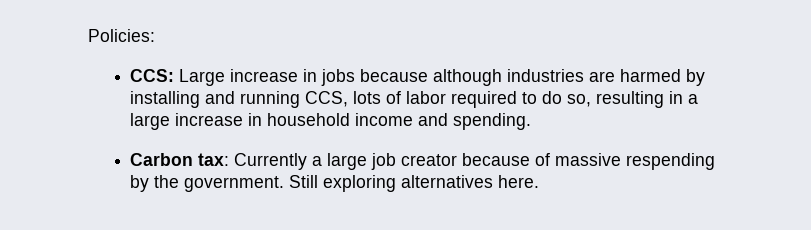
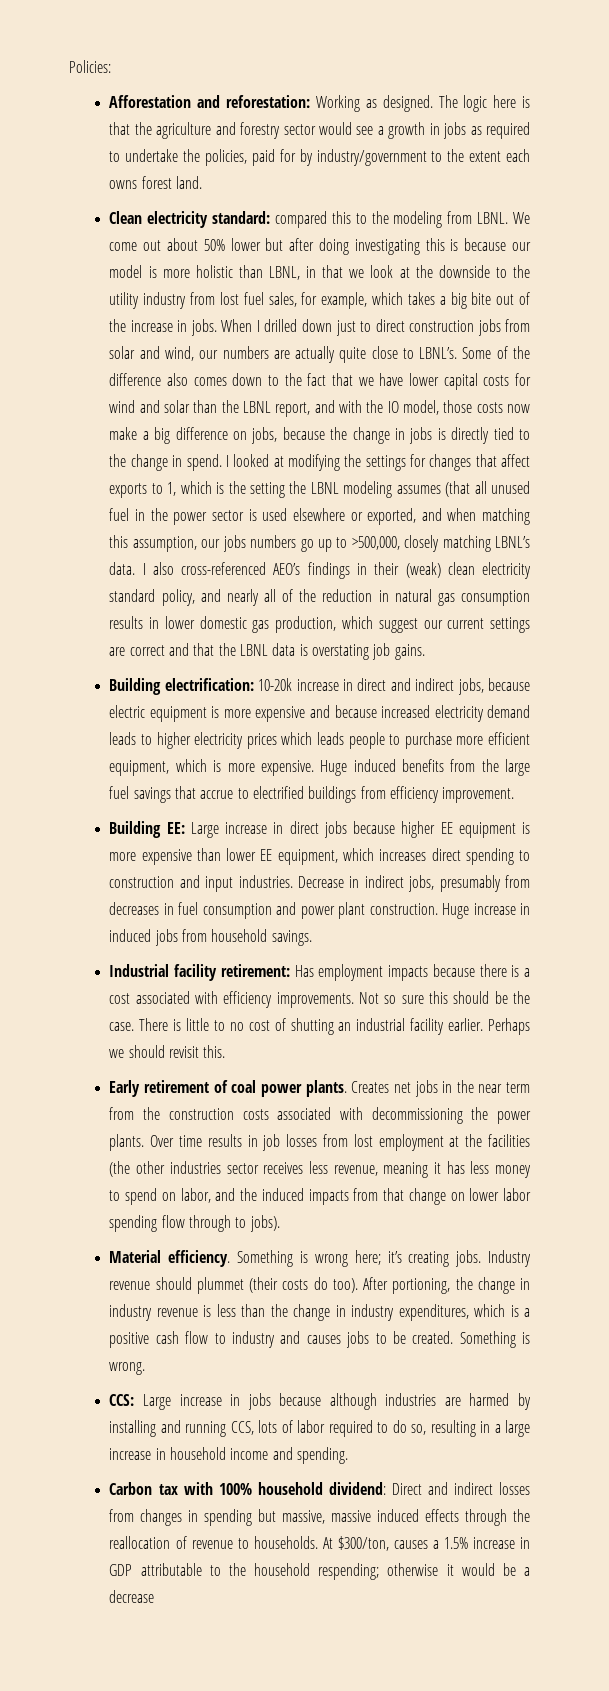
+ Afforestation and reforestation: Working as designed. The logic here is that the agriculture and forestry sector would see a growth in jobs as required to undertake the policies, paid for by industry/government to the extent each owns forest land.
+ Clean electricity standard: compared this to the modeling from LBNL. We come out about 50% lower but after doing investigating this is because our model is more holistic than LBNL, in that we look at the downside to the utility industry from lost fuel sales, for example, which takes a big bite out of the increase in jobs. When I drilled down just to direct construction jobs from solar and wind, our numbers are actually quite close to LBNL’s. Some of the difference also comes down to the fact that we have lower capital costs for wind and solar than the LBNL report, and with the IO model, those costs now make a big difference on jobs, because the change in jobs is directly tied to the change in spend. I looked at modifying the settings for changes that affect exports to 1, which is the setting the LBNL modeling assumes (that all unused fuel in the power sector is used elsewhere or exported, and when matching this assumption, our jobs numbers go up to >500,000, closely matching LBNL’s data. I also cross-referenced AEO’s findings in their (weak) clean electricity standard policy, and nearly all of the reduction in natural gas consumption results in lower domestic gas production, which suggest our current settings are correct and that the LBNL data is overstating job gains.
+ Building electrification: 10-20k increase in direct and indirect jobs, because electric equipment is more expensive and because increased electricity demand leads to higher electricity prices which leads people to purchase more efficient equipment, which is more expensive. Huge induced benefits from the large fuel savings that accrue to electrified buildings from efficiency improvement.
+ Building EE: Large increase in direct jobs because higher EE equipment is more expensive than lower EE equipment, which increases direct spending to construction and input industries. Decrease in indirect jobs, presumably from decreases in fuel consumption and power plant construction. Huge increase in induced jobs from household savings.
+ Industrial facility retirement: Has employment impacts because there is a cost associated with efficiency improvements. Not so sure this should be the case. There is little to no cost of shutting an industrial facility earlier. Perhaps we should revisit this.
+ Early retirement of coal power plants. Creates net jobs in the near term from the construction costs associated with decommissioning the power plants. Over time results in job losses from lost employment at the facilities (the other industries sector receives less revenue, meaning it has less money to spend on labor, and the induced impacts from that change on lower labor spending flow through to jobs).
+ Material efficiency. Something is wrong here; it’s creating jobs. Industry revenue should plummet (their costs do too). After portioning, the change in industry revenue is less than the change in industry expenditures, which is a positive cash flow to industry and causes jobs to be created. Something is wrong.
- Carbon tax: Currently a large job creator because of massive respending by the government. Still exploring alternatives here.
+ Carbon tax with 100% household dividend: Direct and indirect losses from changes in spending but massive, massive induced effects through the reallocation of revenue to households. At $300/ton, causes a 1.5% increase in GDP attributable to the household respending; otherwise it would be a decrease

